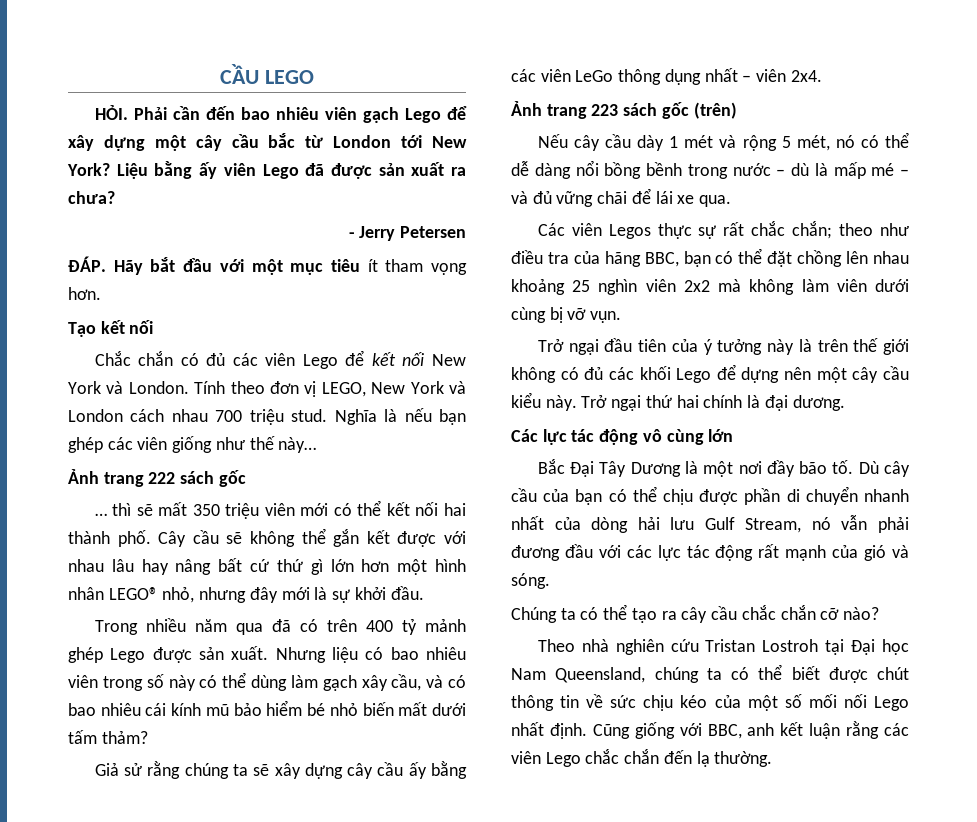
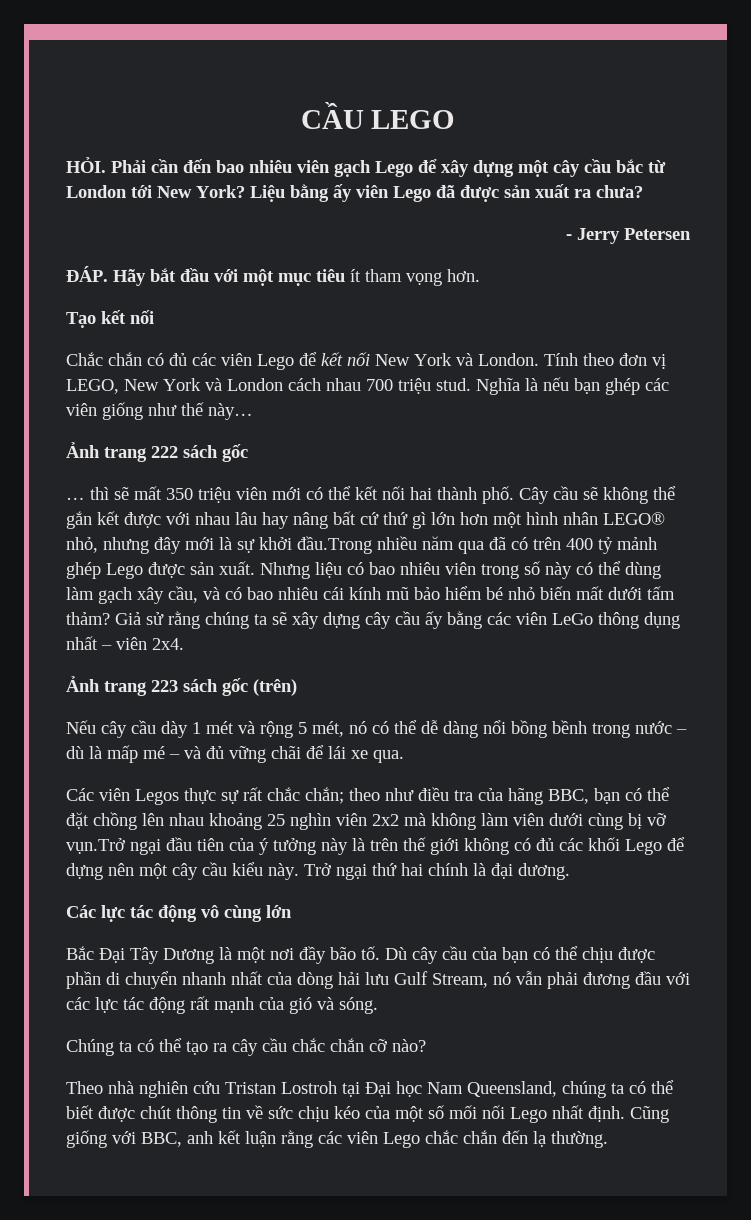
- Cây cầu sẽ không thể gắn kết được với nhau lâu hay nâng bất cứ thứ gì lớn hơn một hình nhân LEGO® nhỏ, nhưng đây mới là sự khởi đầu.
- Trong nhiều năm qua đã có trên 400 tỷ mảnh ghép Lego được sản xuất.
+ Cây cầu sẽ không thể gắn kết được với nhau lâu hay nâng bất cứ thứ gì lớn hơn một hình nhân LEGO® nhỏ, nhưng đây mới là sự khởi đầu.Trong nhiều năm qua đã có trên 400 tỷ mảnh ghép Lego được sản xuất.
- Nhưng liệu có bao nhiêu viên trong số này có thể dùng làm gạch xây cầu, và có bao nhiêu cái kính mũ bảo hiểm bé nhỏ biến mất dưới tấm thảm?
- Giả sử rằng chúng ta sẽ xây dựng cây cầu ấy bằng các viên LeGo thông dụng nhất – viên 2x4.
+ Nhưng liệu có bao nhiêu viên trong số này có thể dùng làm gạch xây cầu, và có bao nhiêu cái kính mũ bảo hiểm bé nhỏ biến mất dưới tấm thảm? Giả sử rằng chúng ta sẽ xây dựng cây cầu ấy bằng các viên LeGo thông dụng nhất – viên 2x4.
- Các viên Legos thực sự rất chắc chắn; theo như điều tra của hãng BBC, bạn có thể đặt chồng lên nhau khoảng 25 nghìn viên 2x2 mà không làm viên dưới cùng bị vỡ vụn.
- Trở ngại đầu tiên của ý tưởng này là trên thế giới không có đủ các khối Lego để dựng nên một cây cầu kiểu này.
+ Các viên Legos thực sự rất chắc chắn; theo như điều tra của hãng BBC, bạn có thể đặt chồng lên nhau khoảng 25 nghìn viên 2x2 mà không làm viên dưới cùng bị vỡ vụn.Trở ngại đầu tiên của ý tưởng này là trên thế giới không có đủ các khối Lego để dựng nên một cây cầu kiểu này.

